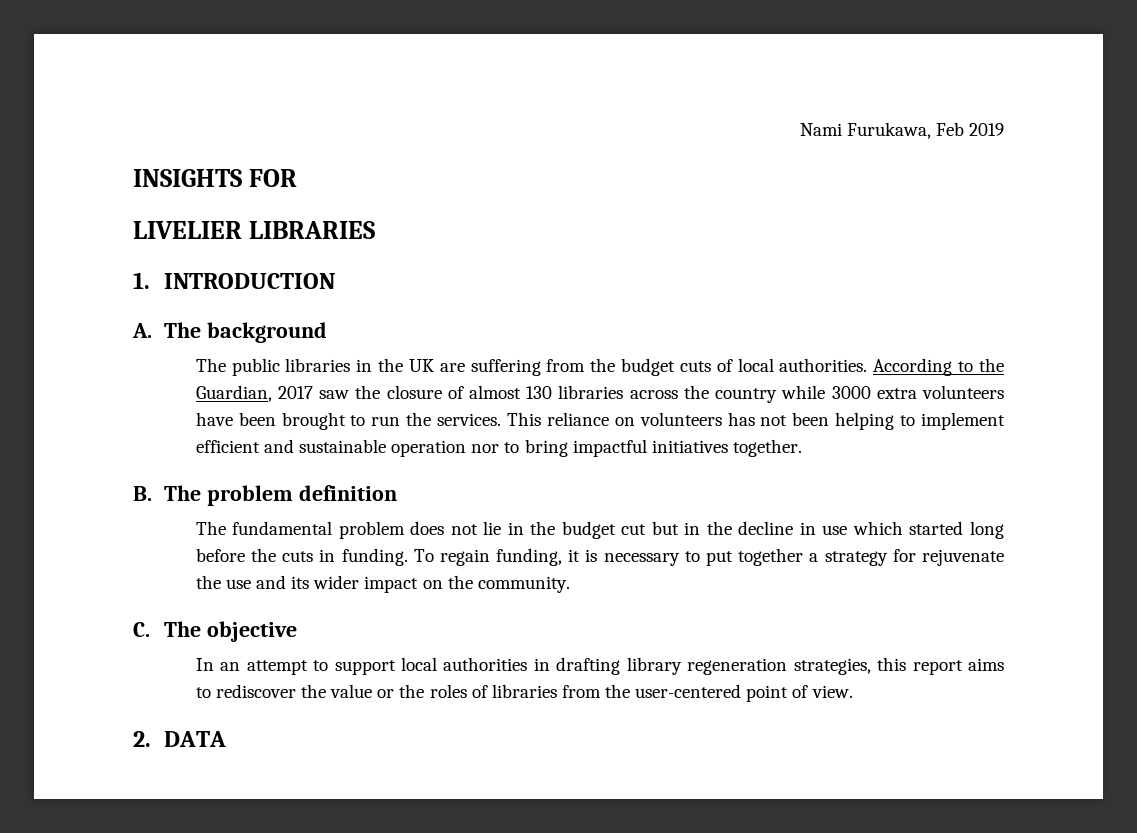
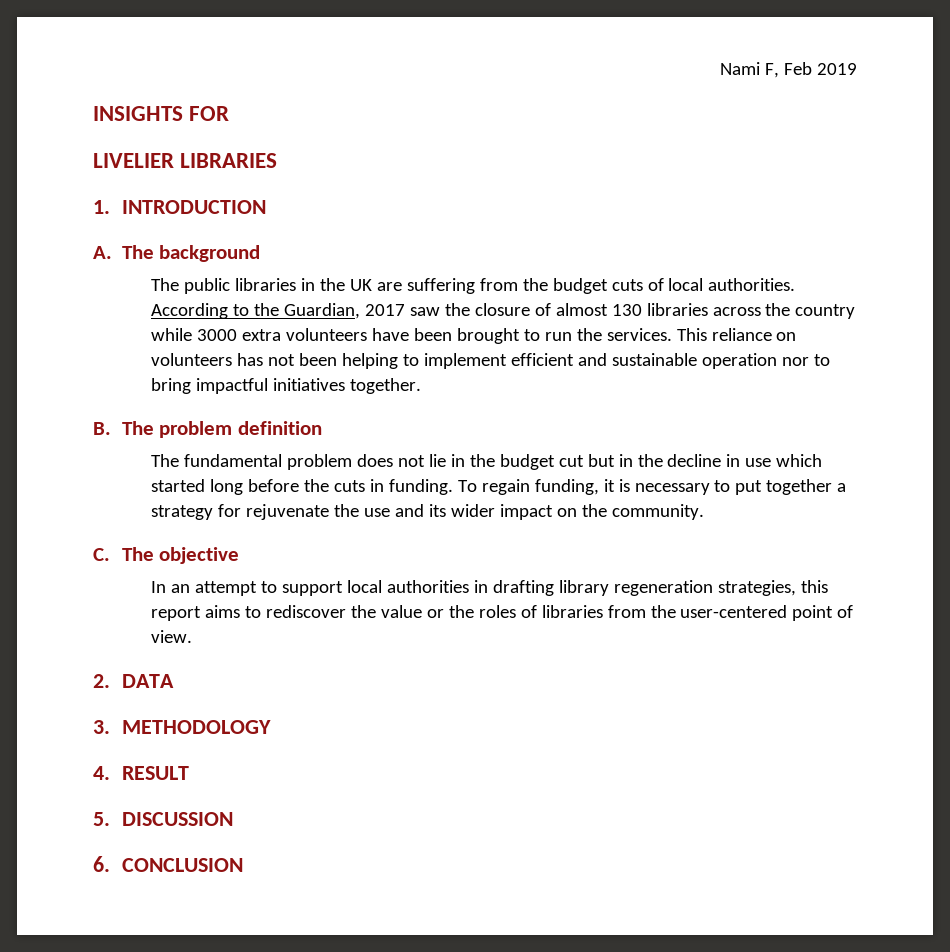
- Nami Furukawa, Feb 2019
+ Nami F, Feb 2019
+ 3. METHODOLOGY
+ 4. RESULT
+ 5. DISCUSSION
+ 6. CONCLUSION

